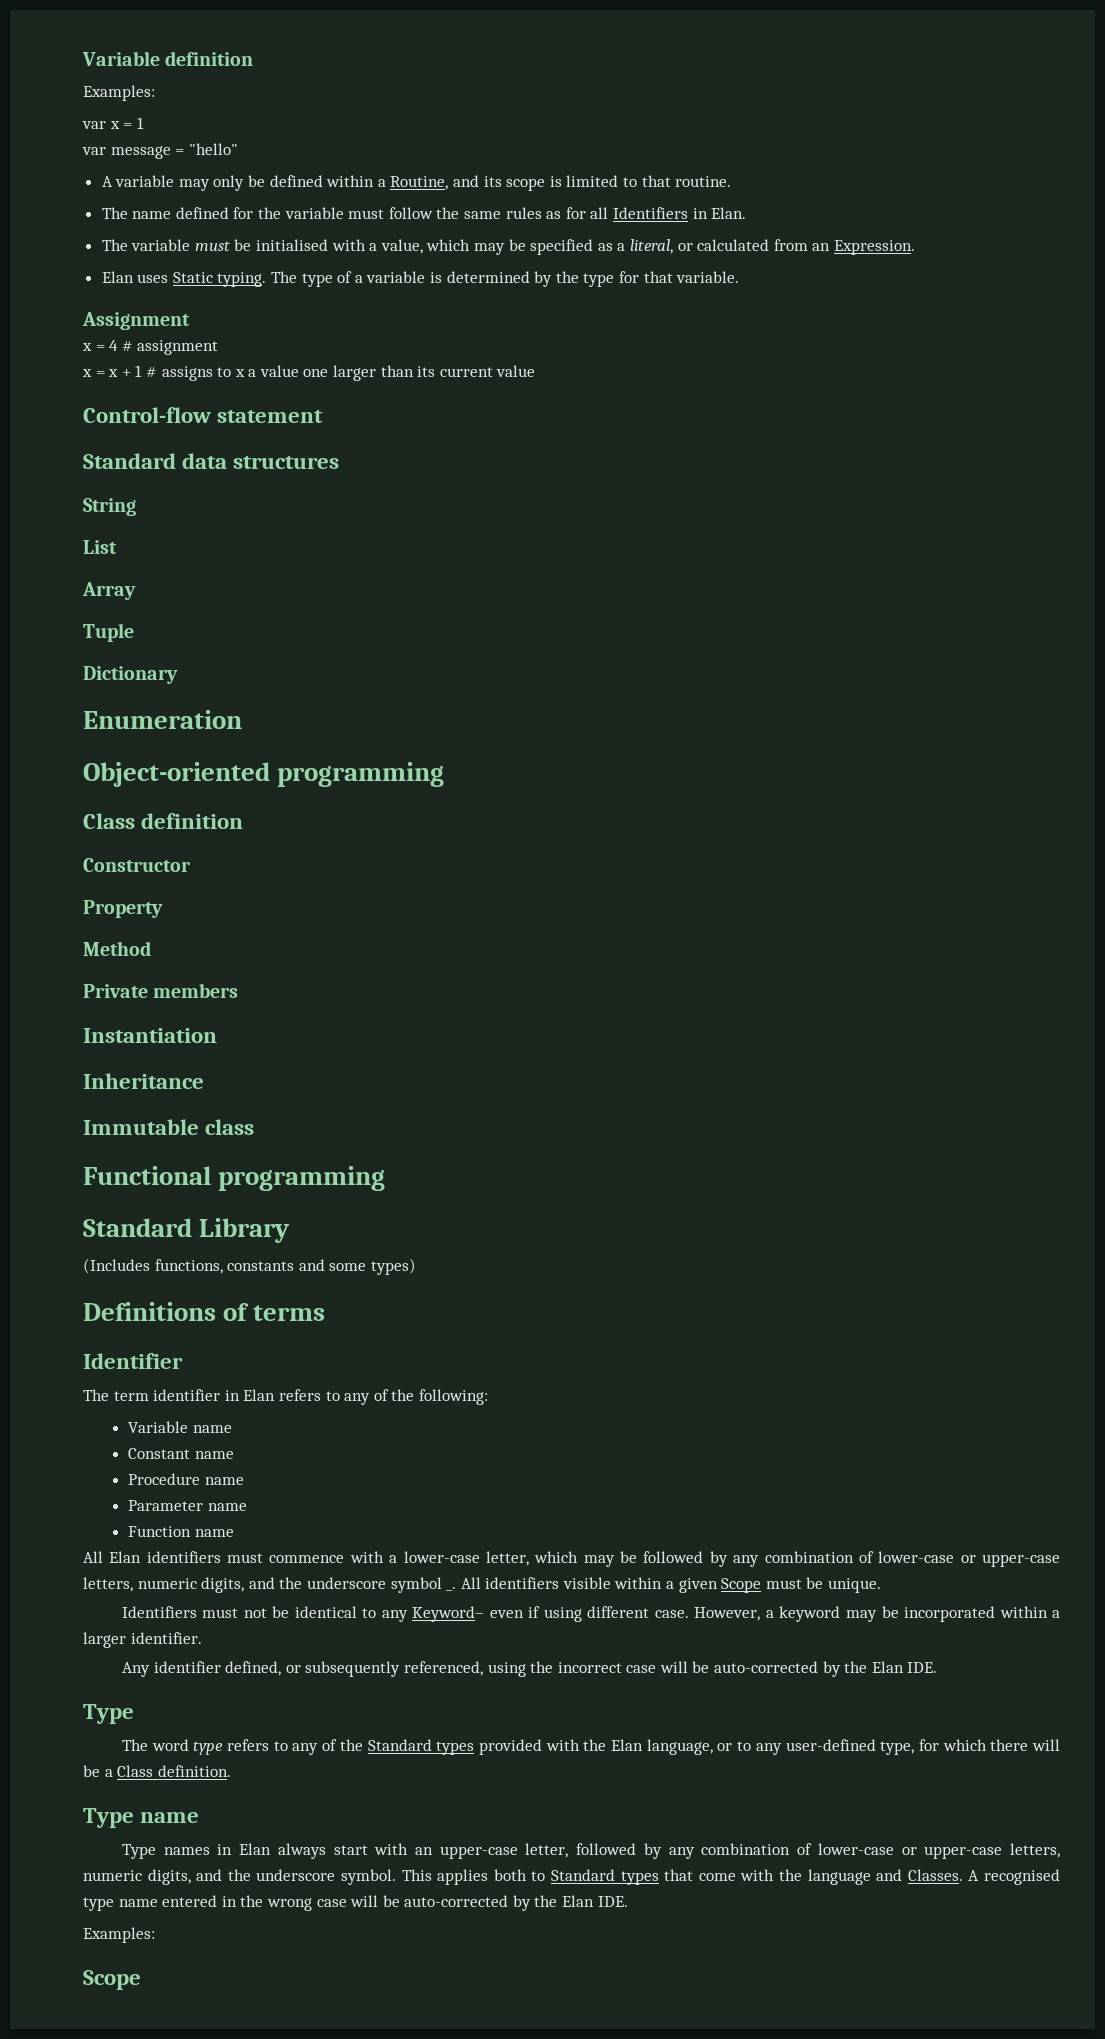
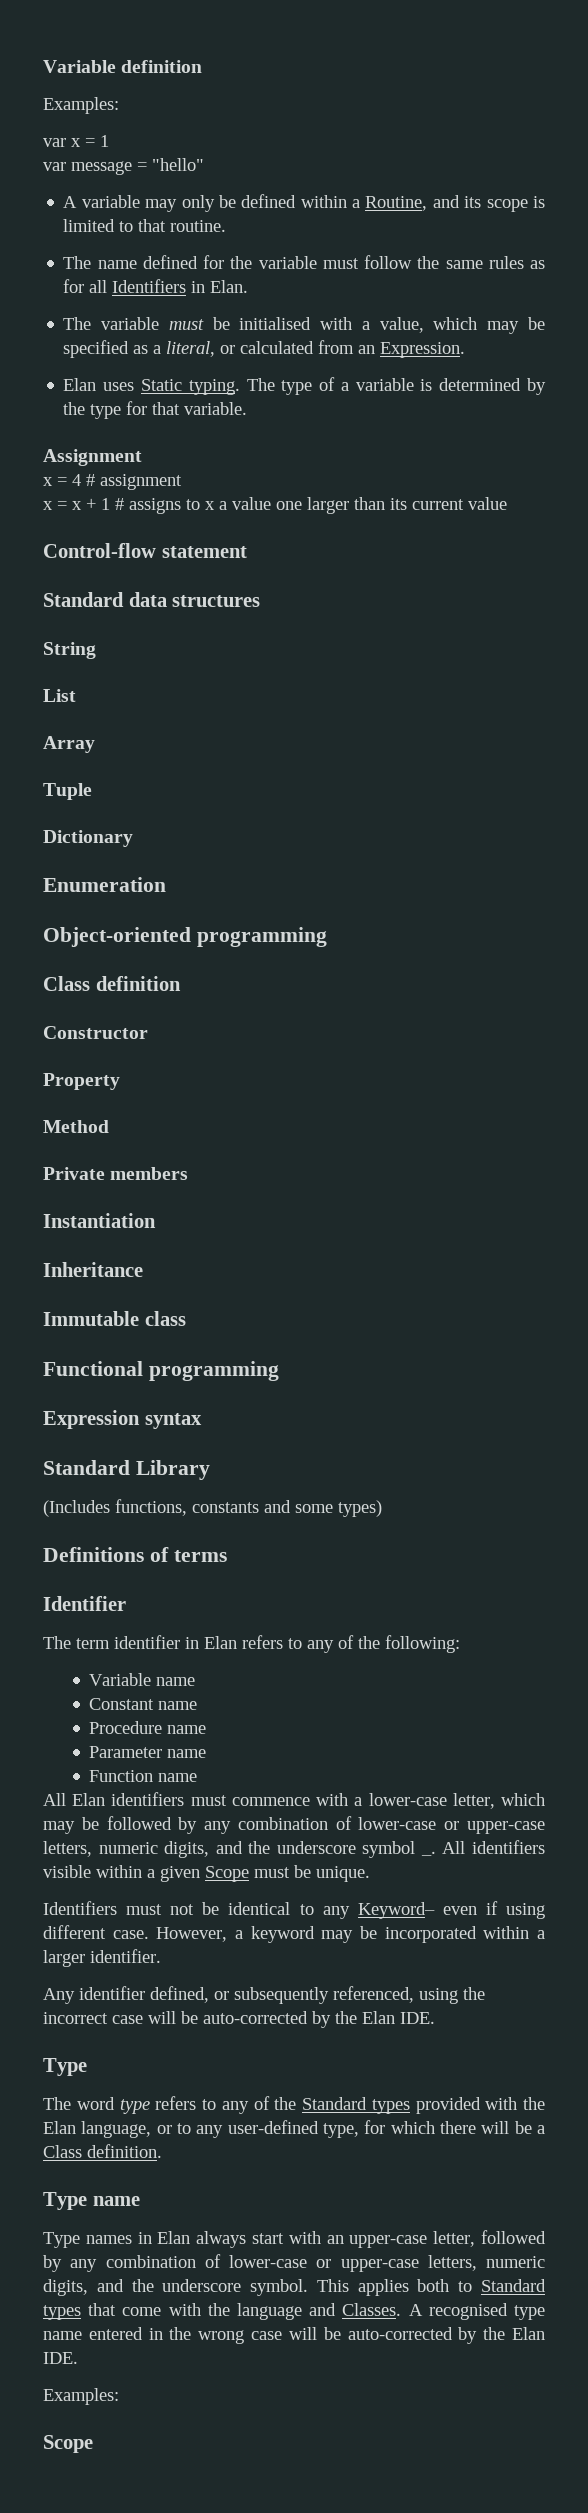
+ Expression syntax

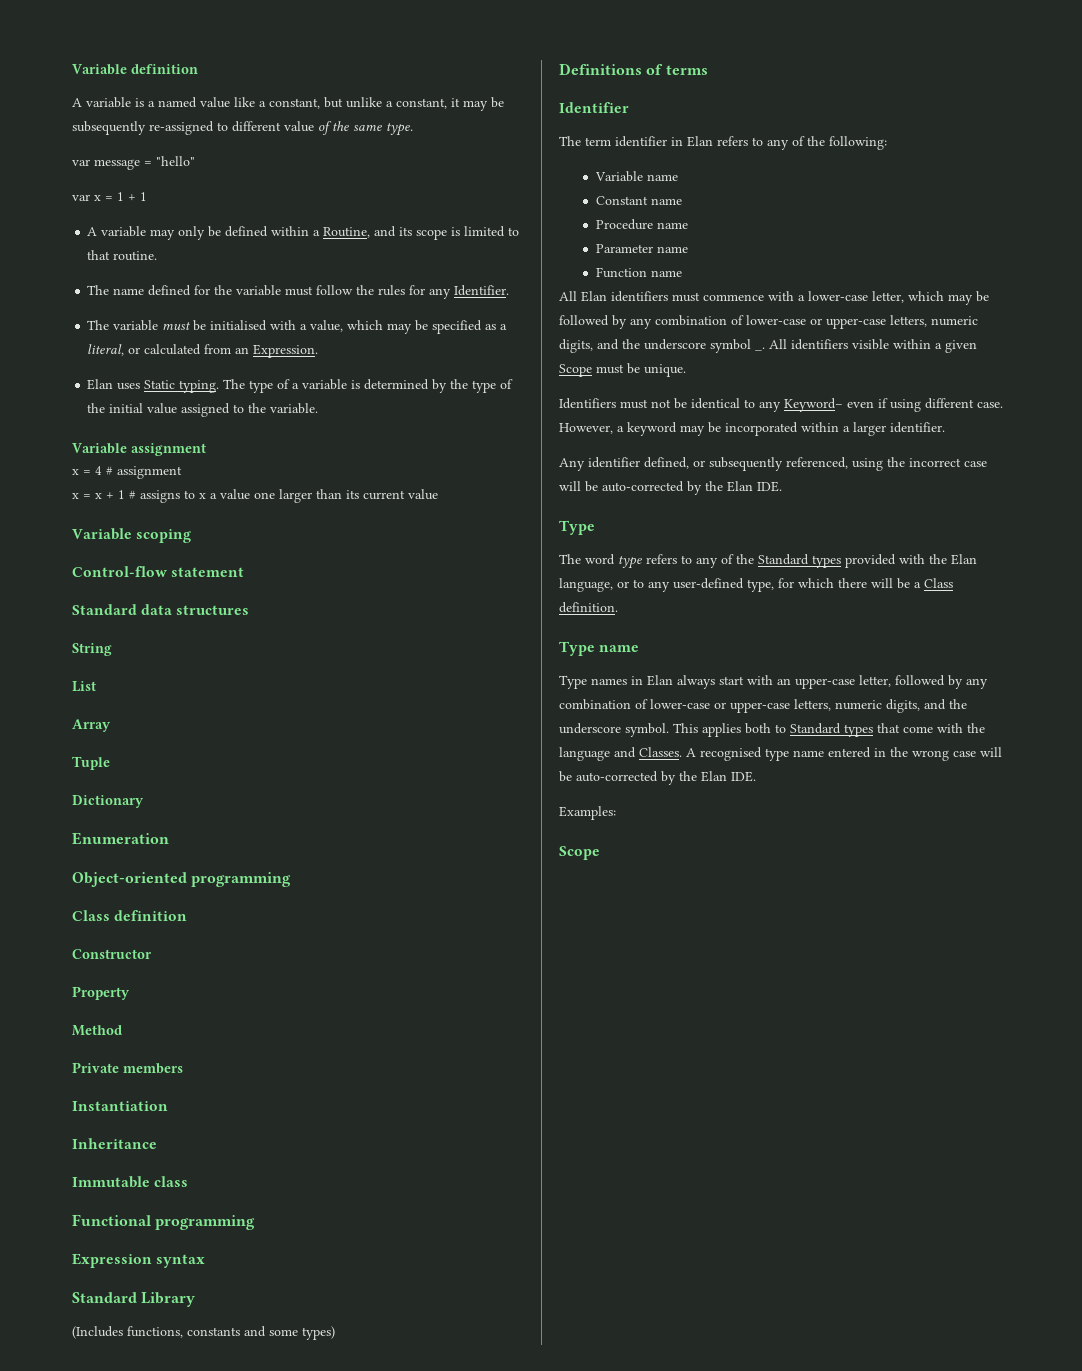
  Variable definition
- Examples:
+ A variable is a named value like a constant, but unlike a constant, it may be subsequently re-assigned to different value of the same type.
+ var message = "hello"
- var x = 1
- var message = "hello"
+ var x = 1 + 1
- The name defined for the variable must follow the same rules as for all Identifiers in Elan.
+ The name defined for the variable must follow the rules for any Identifier.
- The type of a variable is determined by the type for that variable.
+ The type of a variable is determined by the type of the initial value assigned to the variable.
- Assignment
+ Variable assignment
+ Variable scoping

